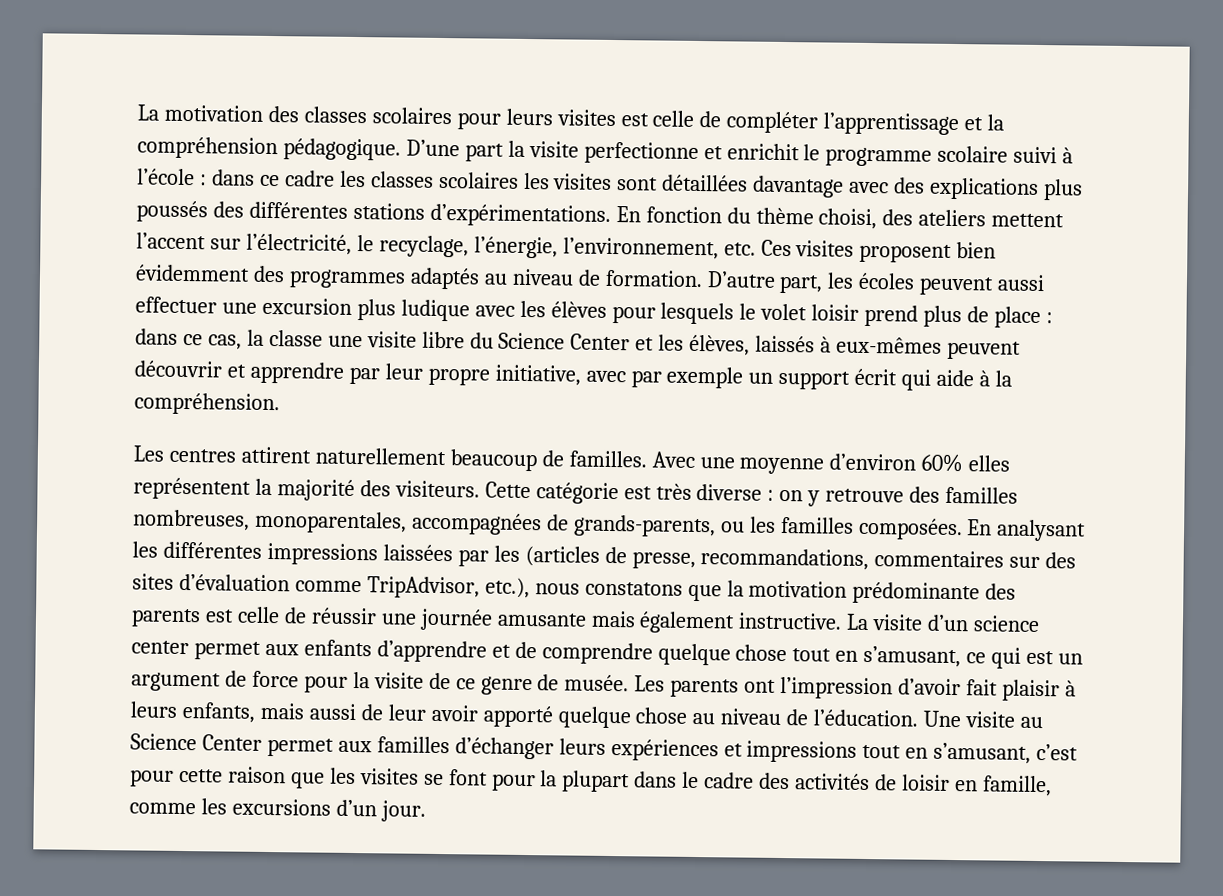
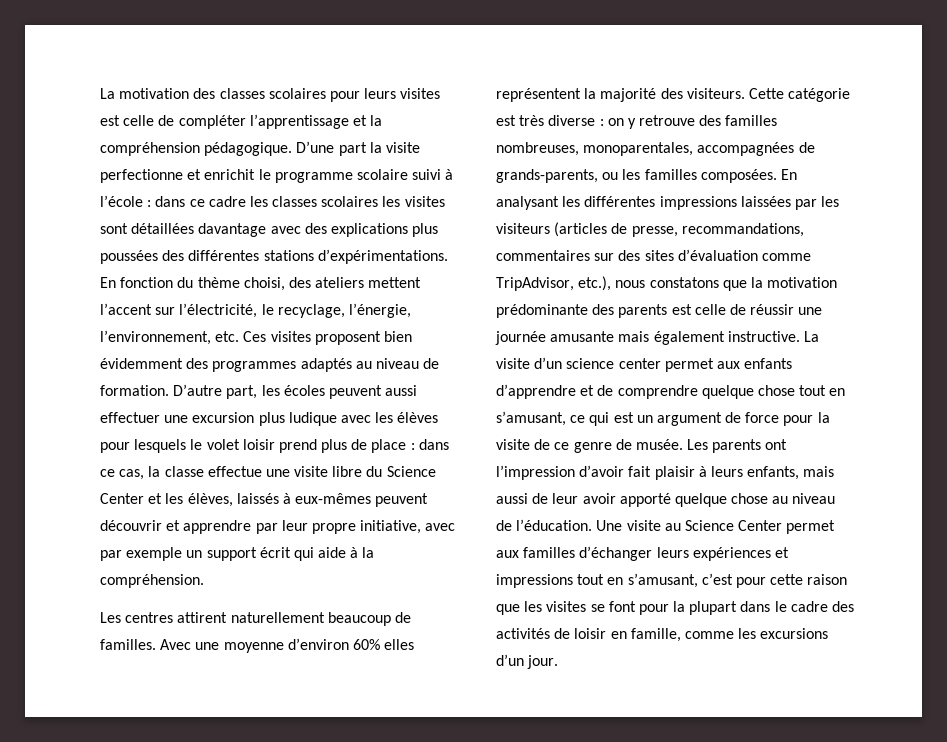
- D’une part la visite perfectionne et enrichit le programme scolaire suivi à l’école : dans ce cadre les classes scolaires les visites sont détaillées davantage avec des explications plus poussés des différentes stations d’expérimentations.
+ D’une part la visite perfectionne et enrichit le programme scolaire suivi à l’école : dans ce cadre les classes scolaires les visites sont détaillées davantage avec des explications plus poussées des différentes stations d’expérimentations.
- D’autre part, les écoles peuvent aussi effectuer une excursion plus ludique avec les élèves pour lesquels le volet loisir prend plus de place : dans ce cas, la classe une visite libre du Science Center et les élèves, laissés à eux-mêmes peuvent découvrir et apprendre par leur propre initiative, avec par exemple un support écrit qui aide à la compréhension.
+ D’autre part, les écoles peuvent aussi effectuer une excursion plus ludique avec les élèves pour lesquels le volet loisir prend plus de place : dans ce cas, la classe effectue une visite libre du Science Center et les élèves, laissés à eux-mêmes peuvent découvrir et apprendre par leur propre initiative, avec par exemple un support écrit qui aide à la compréhension.
- En analysant les différentes impressions laissées par les (articles de presse, recommandations, commentaires sur des sites d’évaluation comme TripAdvisor, etc.), nous constatons que la motivation prédominante des parents est celle de réussir une journée amusante mais également instructive.
+ En analysant les différentes impressions laissées par les visiteurs (articles de presse, recommandations, commentaires sur des sites d’évaluation comme TripAdvisor, etc.), nous constatons que la motivation prédominante des parents est celle de réussir une journée amusante mais également instructive.

